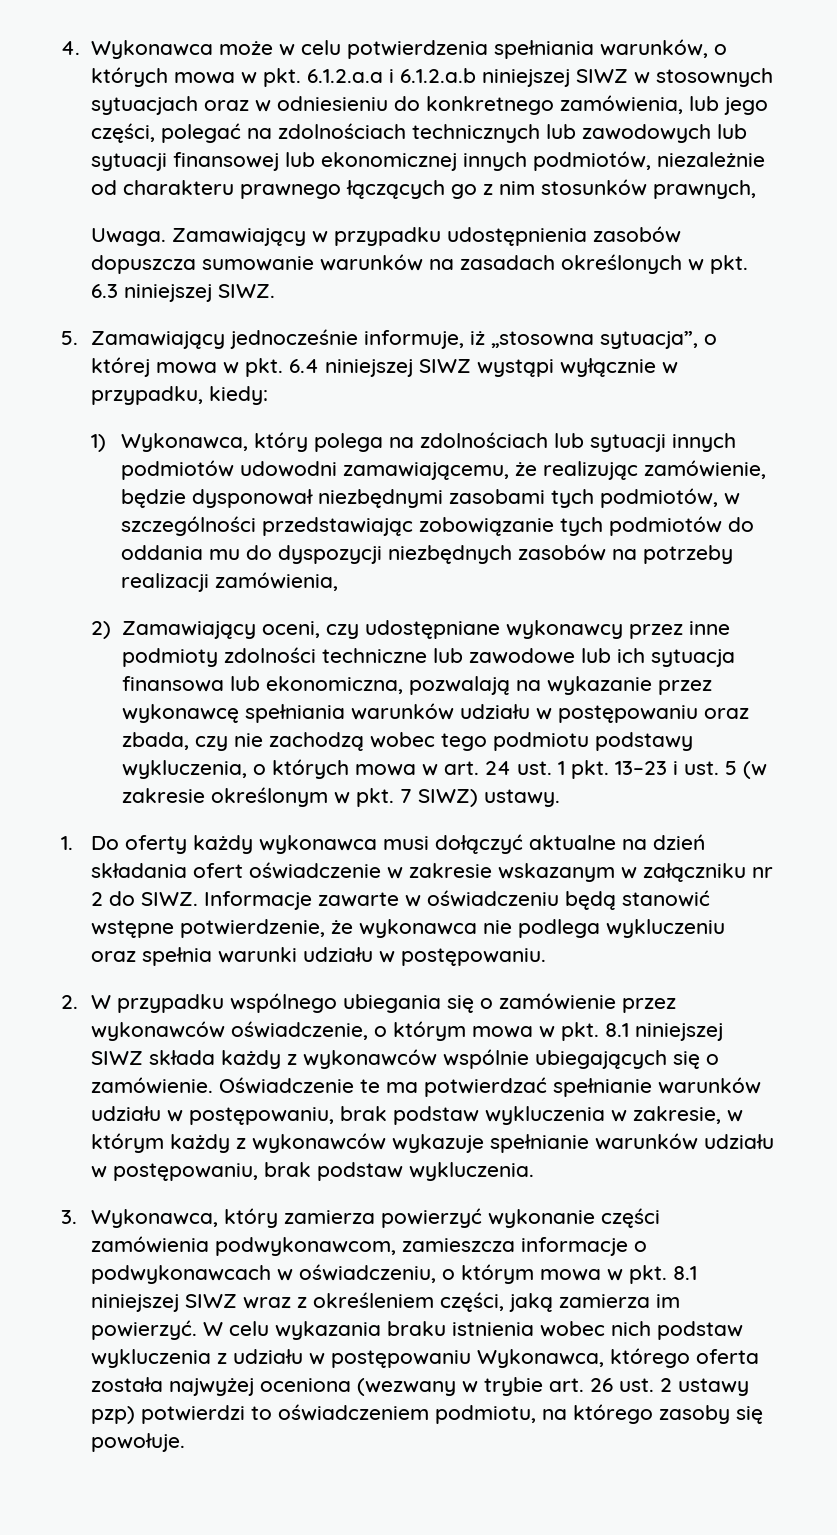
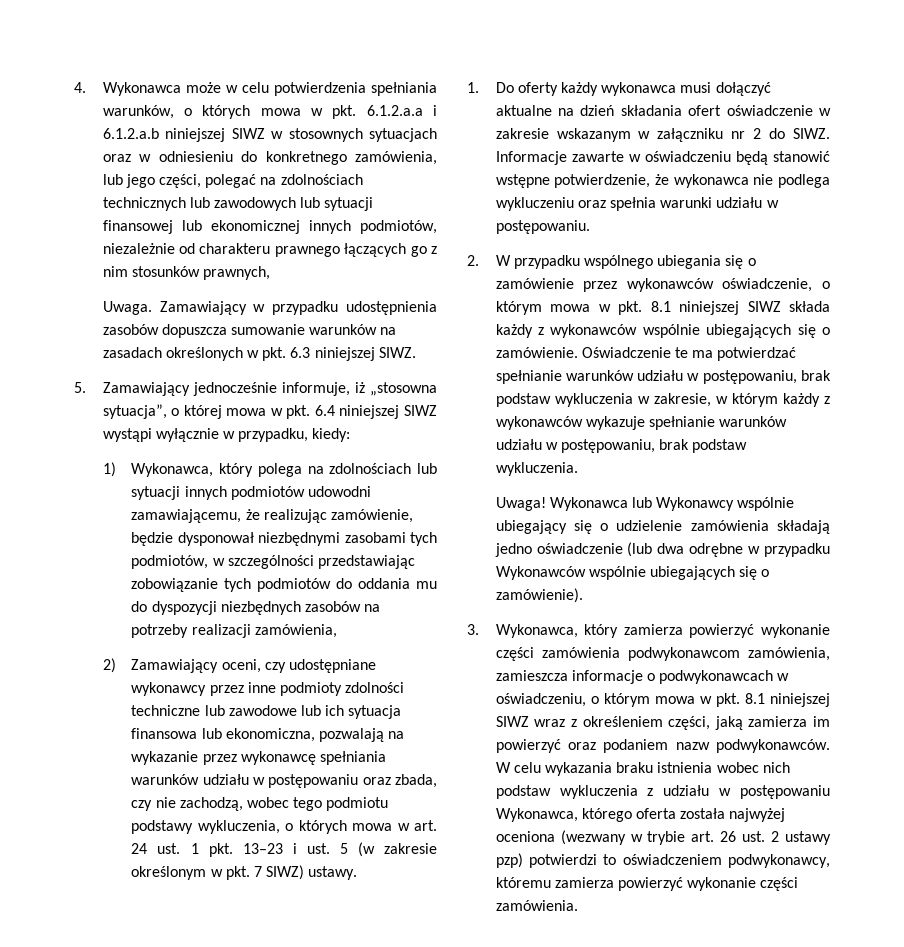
- 2) Zamawiający oceni, czy udostępniane wykonawcy przez inne podmioty zdolności techniczne lub zawodowe lub ich sytuacja finansowa lub ekonomiczna, pozwalają na wykazanie przez wykonawcę spełniania warunków udziału w postępowaniu oraz zbada, czy nie zachodzą wobec tego podmiotu podstawy wykluczenia, o których mowa w art. 24 ust. 1 pkt. 13–23 i ust. 5 (w zakresie określonym w pkt. 7 SIWZ) ustawy.
+ 2) Zamawiający oceni, czy udostępniane wykonawcy przez inne podmioty zdolności techniczne lub zawodowe lub ich sytuacja finansowa lub ekonomiczna, pozwalają na wykazanie przez wykonawcę spełniania warunków udziału w postępowaniu oraz zbada, czy nie zachodzą, wobec tego podmiotu podstawy wykluczenia, o których mowa w art. 24 ust. 1 pkt. 13–23 i ust. 5 (w zakresie określonym w pkt. 7 SIWZ) ustawy.
+ Uwaga! Wykonawca lub Wykonawcy wspólnie ubiegający się o udzielenie zamówienia składają jedno oświadczenie (lub dwa odrębne w przypadku Wykonawców wspólnie ubiegających się o zamówienie).
- 3. Wykonawca, który zamierza powierzyć wykonanie części zamówienia podwykonawcom, zamieszcza informacje o podwykonawcach w oświadczeniu, o którym mowa w pkt. 8.1 niniejszej SIWZ wraz z określeniem części, jaką zamierza im powierzyć.
+ 3. Wykonawca, który zamierza powierzyć wykonanie części zamówienia podwykonawcom zamówienia, zamieszcza informacje o podwykonawcach w oświadczeniu, o którym mowa w pkt. 8.1 niniejszej SIWZ wraz z określeniem części, jaką zamierza im powierzyć oraz podaniem nazw podwykonawców.
- W celu wykazania braku istnienia wobec nich podstaw wykluczenia z udziału w postępowaniu Wykonawca, którego oferta została najwyżej oceniona (wezwany w trybie art. 26 ust. 2 ustawy pzp) potwierdzi to oświadczeniem podmiotu, na którego zasoby się powołuje.
+ W celu wykazania braku istnienia wobec nich podstaw wykluczenia z udziału w postępowaniu Wykonawca, którego oferta została najwyżej oceniona (wezwany w trybie art. 26 ust. 2 ustawy pzp) potwierdzi to oświadczeniem podwykonawcy, któremu zamierza powierzyć wykonanie części zamówienia.

